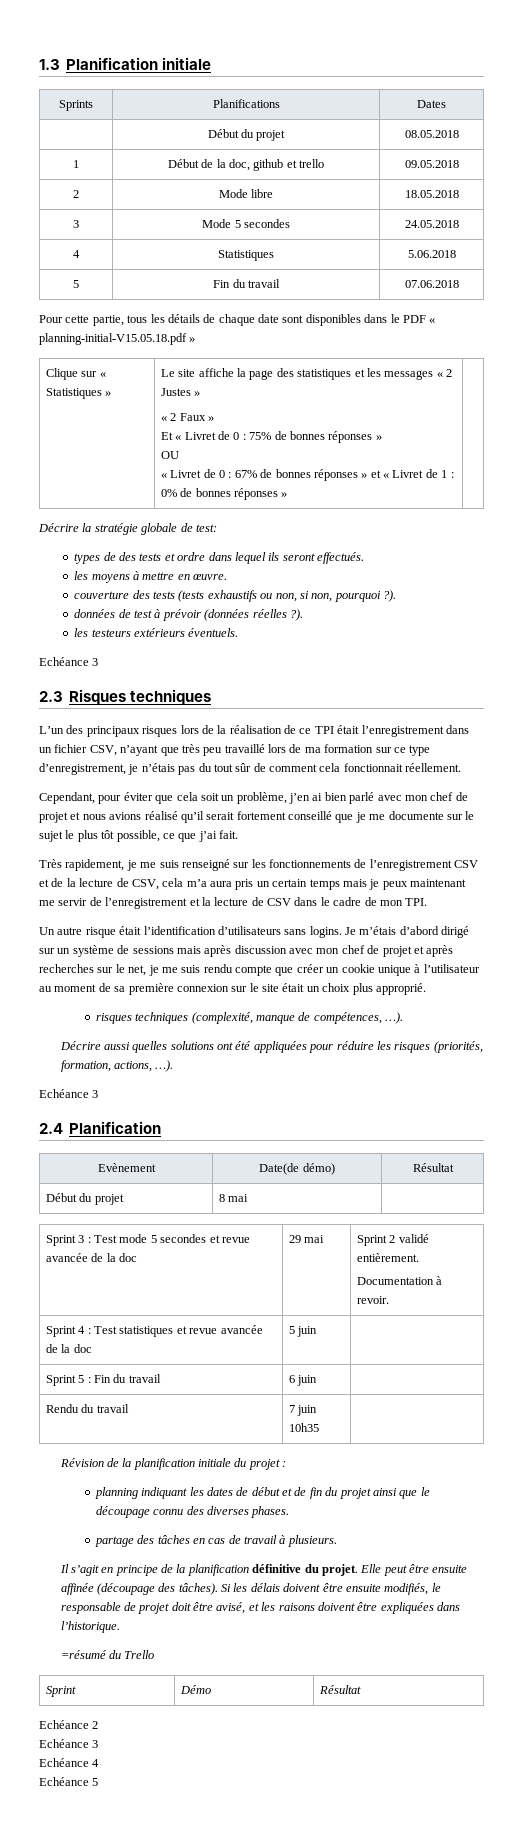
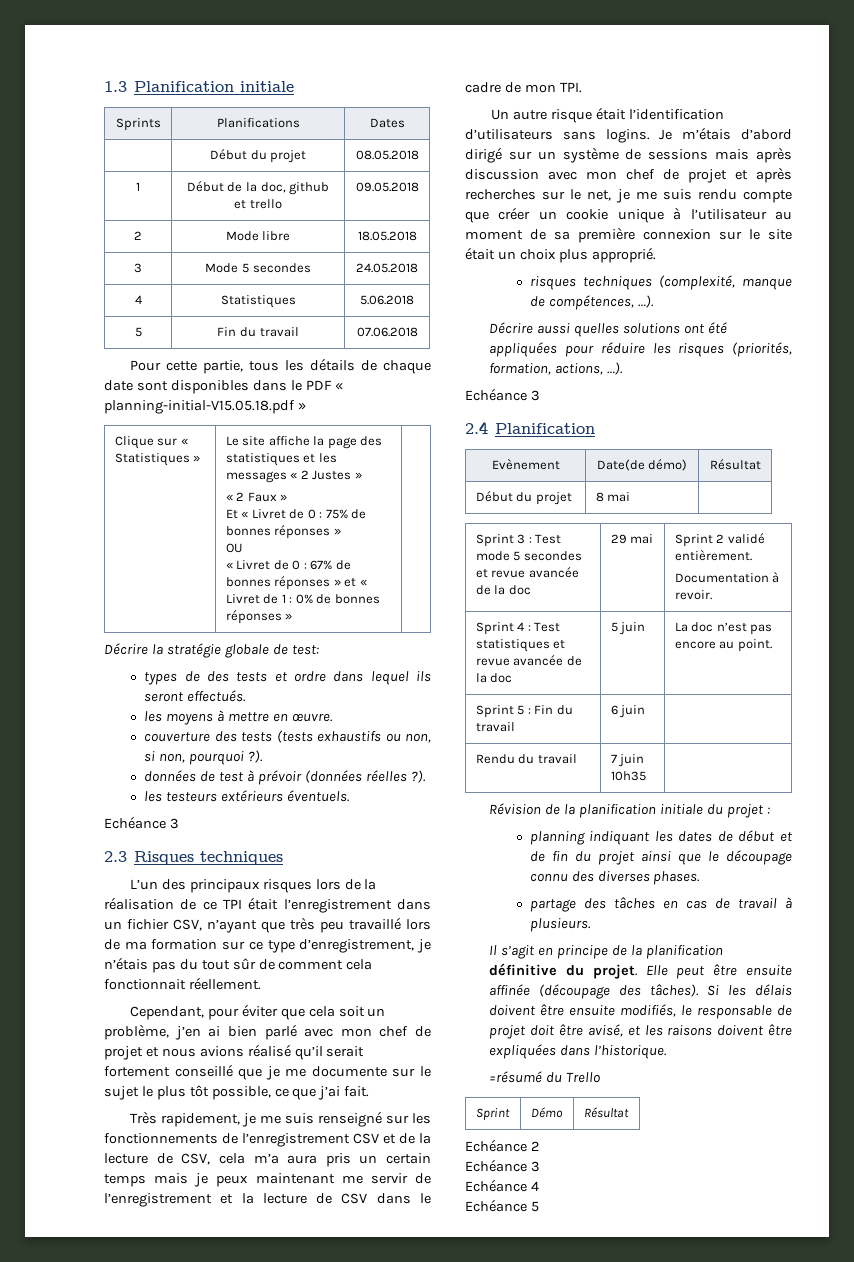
- Sprint 4 : Test statistiques et revue avancée de la doc | 5 juin |
+ Sprint 4 : Test statistiques et revue avancée de la doc | 5 juin | La doc n’est pas encore au point.

